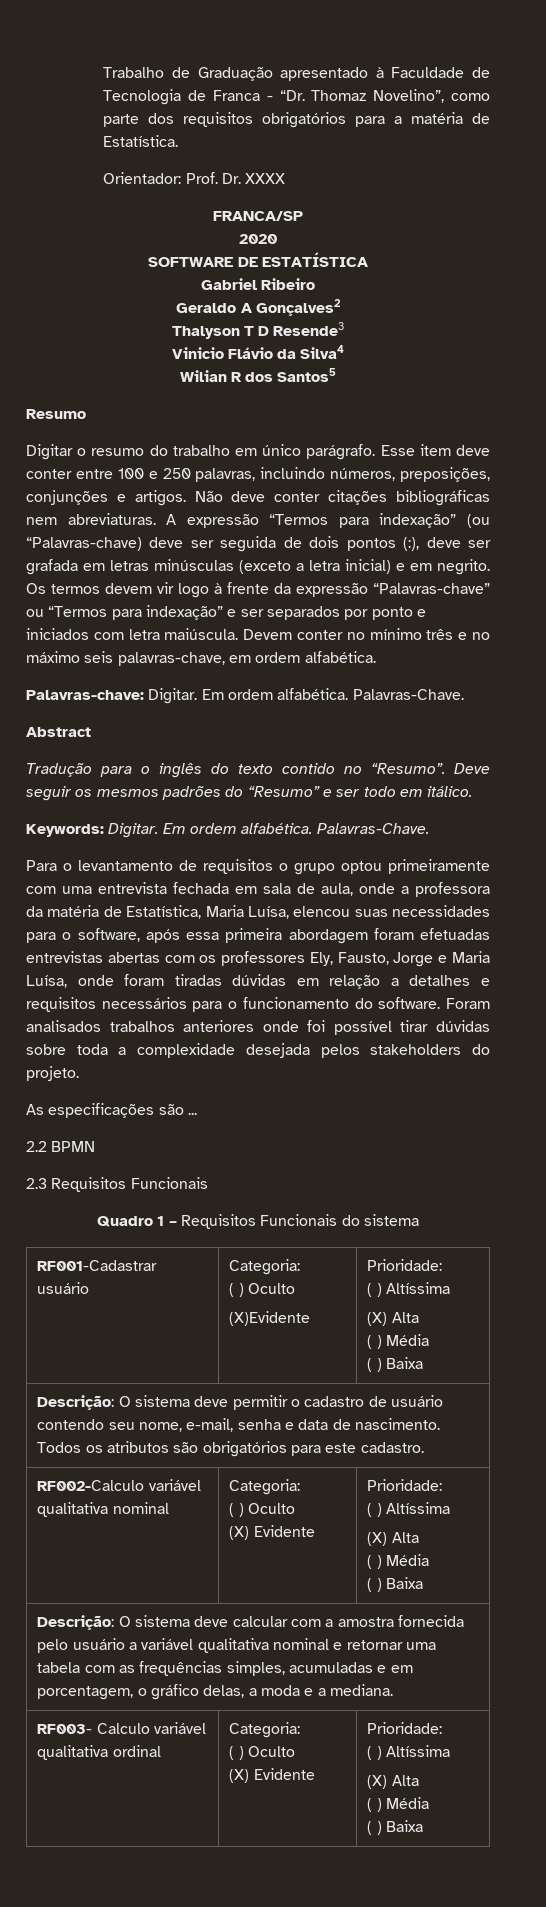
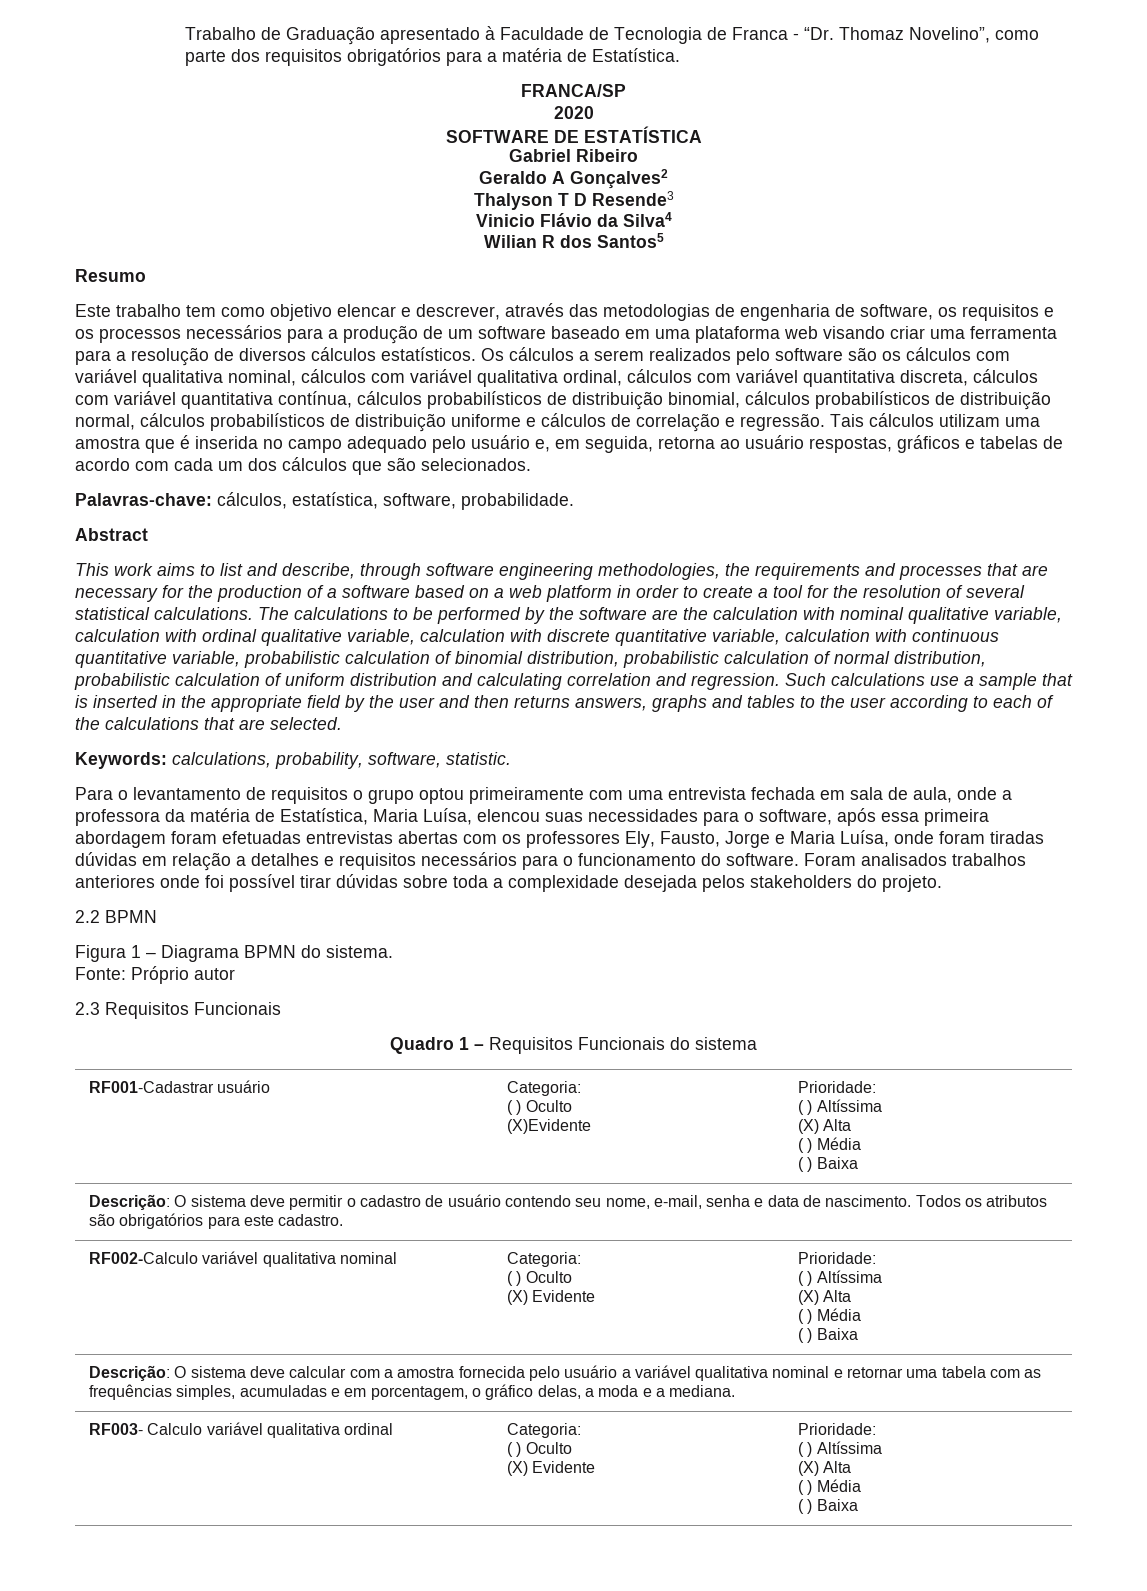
- Orientador: Prof. Dr. XXXX
- Digitar o resumo do trabalho em único parágrafo. Esse item deve conter entre 100 e 250 palavras, incluindo números, preposições, conjunções e artigos. Não deve conter citações bibliográficas nem abreviaturas. A expressão “Termos para indexação” (ou “Palavras-chave) deve ser seguida de dois pontos (:), deve ser grafada em letras minúsculas (exceto a letra inicial) e em negrito. Os termos devem vir logo à frente da expressão “Palavras-chave” ou “Termos para indexação” e ser separados por ponto e iniciados com letra maiúscula. Devem conter no mínimo três e no máximo seis palavras-chave, em ordem alfabética.
- Palavras-chave: Digitar. Em ordem alfabética. Palavras-Chave.
+ Este trabalho tem como objetivo elencar e descrever, através das metodologias de engenharia de software, os requisitos e os processos necessários para a produção de um software baseado em uma plataforma web visando criar uma ferramenta para a resolução de diversos cálculos estatísticos. Os cálculos a serem realizados pelo software são os cálculos com variável qualitativa nominal, cálculos com variável qualitativa ordinal, cálculos com variável quantitativa discreta, cálculos com variável quantitativa contínua, cálculos probabilísticos de distribuição binomial, cálculos probabilísticos de distribuição normal, cálculos probabilísticos de distribuição uniforme e cálculos de correlação e regressão. Tais cálculos utilizam uma amostra que é inserida no campo adequado pelo usuário e, em seguida, retorna ao usuário respostas, gráficos e tabelas de acordo com cada um dos cálculos que são selecionados.
+ Palavras-chave: cálculos, estatística, software, probabilidade.
  Abstract
- Tradução para o inglês do texto contido no “Resumo”. Deve seguir os mesmos padrões do “Resumo” e ser todo em itálico.
- Keywords: Digitar. Em ordem alfabética. Palavras-Chave.
+ This work aims to list and describe, through software engineering methodologies, the requirements and processes that are necessary for the production of a software based on a web platform in order to create a tool for the resolution of several statistical calculations. The calculations to be performed by the software are the calculation with nominal qualitative variable, calculation with ordinal qualitative variable, calculation with discrete quantitative variable, calculation with continuous quantitative variable, probabilistic calculation of binomial distribution, probabilistic calculation of normal distribution, probabilistic calculation of uniform distribution and calculating correlation and regression. Such calculations use a sample that is inserted in the appropriate field by the user and then returns answers, graphs and tables to the user according to each of the calculations that are selected.
+ Keywords: calculations, probability, software, statistic.
- As especificações são ...
  2.2 BPMN
+ Figura 1 – Diagrama BPMN do sistema.
+ Fonte: Próprio autor

